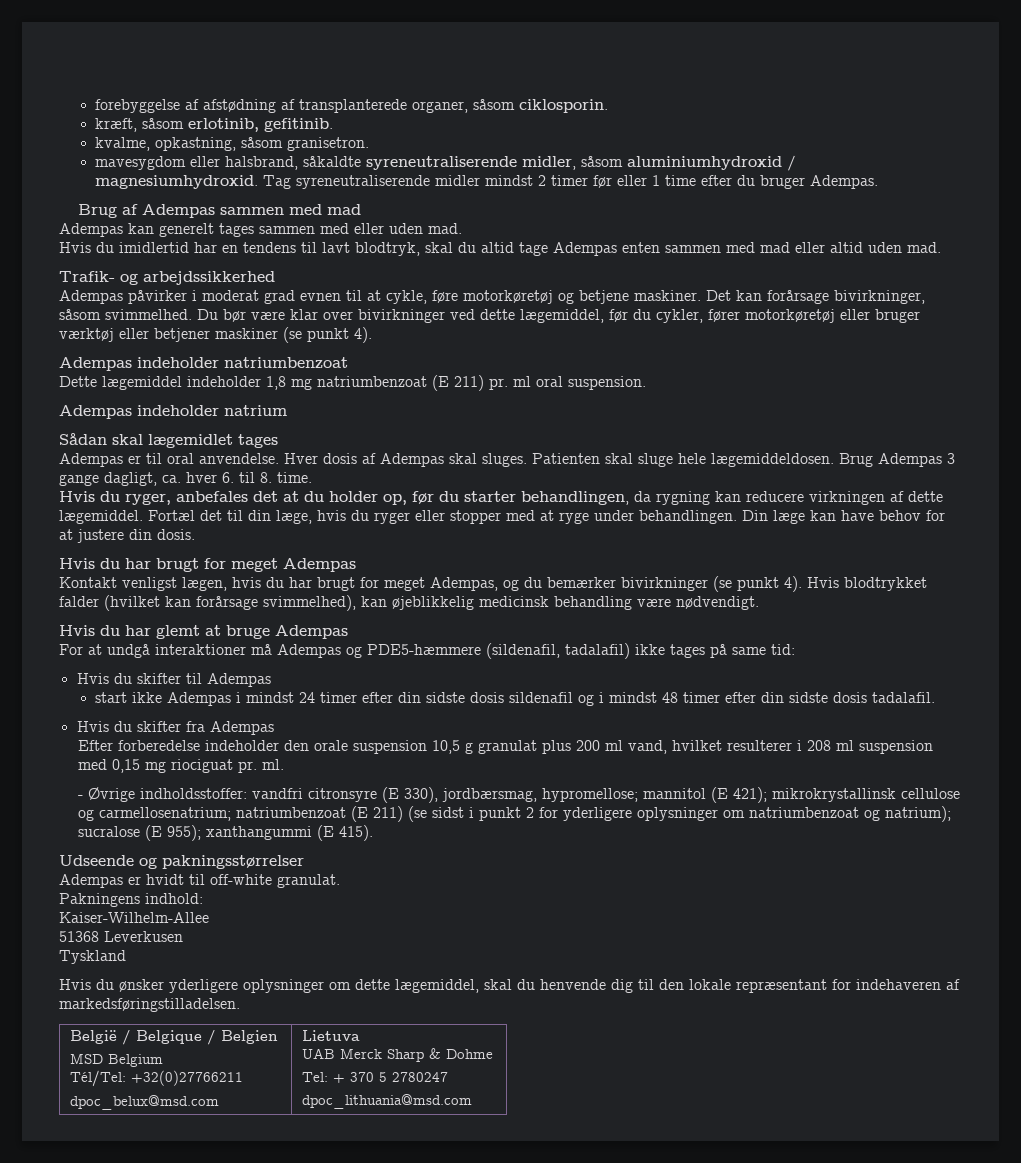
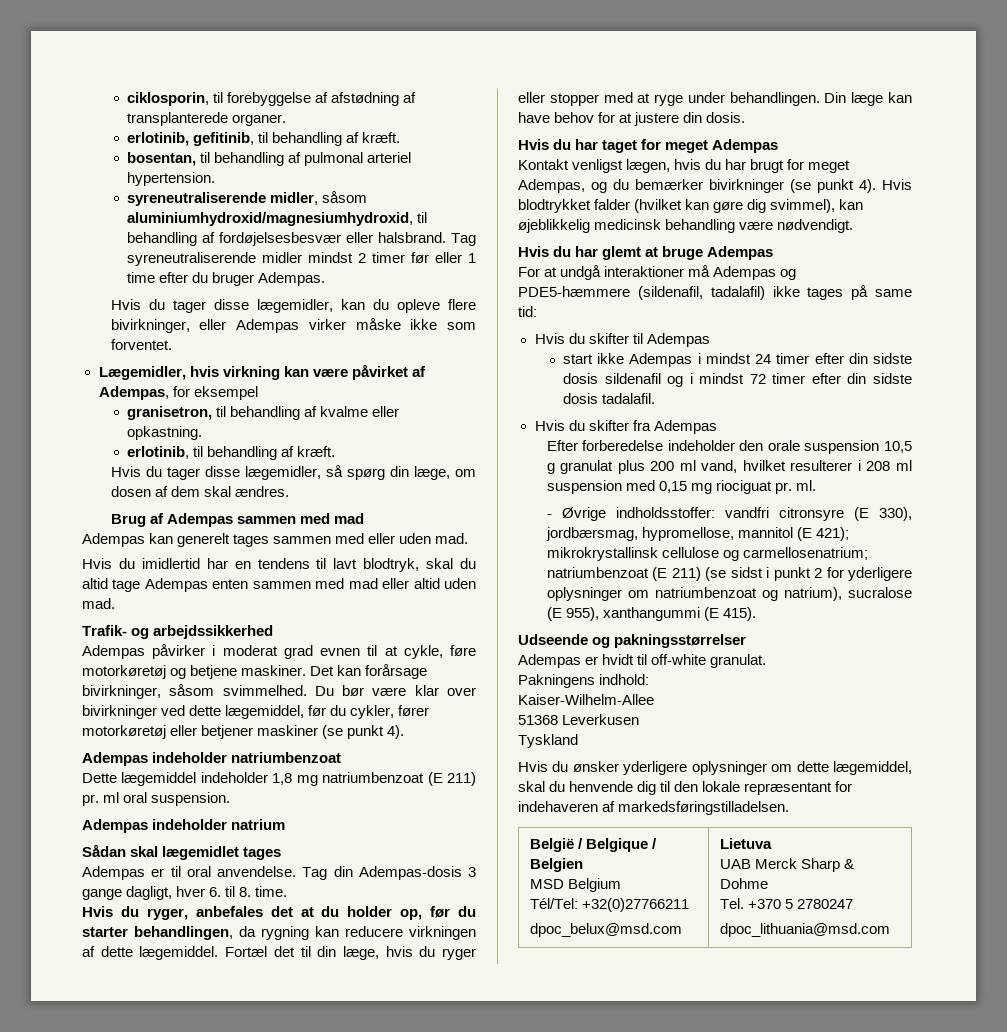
- forebyggelse af afstødning af transplanterede organer, såsom ciklosporin.
- kræft, såsom erlotinib, gefitinib.
- kvalme, opkastning, såsom granisetron.
- mavesygdom eller halsbrand, såkaldte syreneutraliserende midler, såsom aluminiumhydroxid / magnesiumhydroxid.
+ ciklosporin, til forebyggelse af afstødning af transplanterede organer.
+ erlotinib, gefitinib, til behandling af kræft.
+ bosentan, til behandling af pulmonal arteriel hypertension.
+ syreneutraliserende midler, såsom aluminiumhydroxid/magnesiumhydroxid, til behandling af fordøjelsesbesvær eller halsbrand.
+ Hvis du tager disse lægemidler, kan du opleve flere bivirkninger, eller Adempas virker måske ikke som forventet.
+ Lægemidler, hvis virkning kan være påvirket af Adempas, for eksempel
+ granisetron, til behandling af kvalme eller opkastning.
+ erlotinib, til behandling af kræft.
+ Hvis du tager disse lægemidler, så spørg din læge, om dosen af dem skal ændres.
- Du bør være klar over bivirkninger ved dette lægemiddel, før du cykler, fører motorkøretøj eller bruger værktøj eller betjener maskiner (se punkt 4).
+ Du bør være klar over bivirkninger ved dette lægemiddel, før du cykler, fører motorkøretøj eller betjener maskiner (se punkt 4).
- Hver dosis af Adempas skal sluges. Patienten skal sluge hele lægemiddeldosen. Brug Adempas 3 gange dagligt, ca. hver 6. til 8. time.
+ Tag din Adempas-dosis 3 gange dagligt, hver 6. til 8. time.
- Hvis du har brugt for meget Adempas
+ Hvis du har taget for meget Adempas
- Hvis blodtrykket falder (hvilket kan forårsage svimmelhed), kan øjeblikkelig medicinsk behandling være nødvendigt.
+ Hvis blodtrykket falder (hvilket kan gøre dig svimmel), kan øjeblikkelig medicinsk behandling være nødvendigt.
- start ikke Adempas i mindst 24 timer efter din sidste dosis sildenafil og i mindst 48 timer efter din sidste dosis tadalafil.
+ start ikke Adempas i mindst 24 timer efter din sidste dosis sildenafil og i mindst 72 timer efter din sidste dosis tadalafil.
- - Øvrige indholdsstoffer: vandfri citronsyre (E 330), jordbærsmag, hypromellose; mannitol (E 421); mikrokrystallinsk cellulose og carmellosenatrium; natriumbenzoat (E 211) (se sidst i punkt 2 for yderligere oplysninger om natriumbenzoat og natrium); sucralose (E 955); xanthangummi (E 415).
+ - Øvrige indholdsstoffer: vandfri citronsyre (E 330), jordbærsmag, hypromellose, mannitol (E 421); mikrokrystallinsk cellulose og carmellosenatrium; natriumbenzoat (E 211) (se sidst i punkt 2 for yderligere oplysninger om natriumbenzoat og natrium), sucralose (E 955), xanthangummi (E 415).
  België / Belgique / Belgien
  MSD Belgium
  Tél/Tel: +32(0)27766211
  dpoc_belux@msd.com | Lietuva
  UAB Merck Sharp & Dohme
- Tel: + 370 5 2780247
+ Tel. +370 5 2780247

